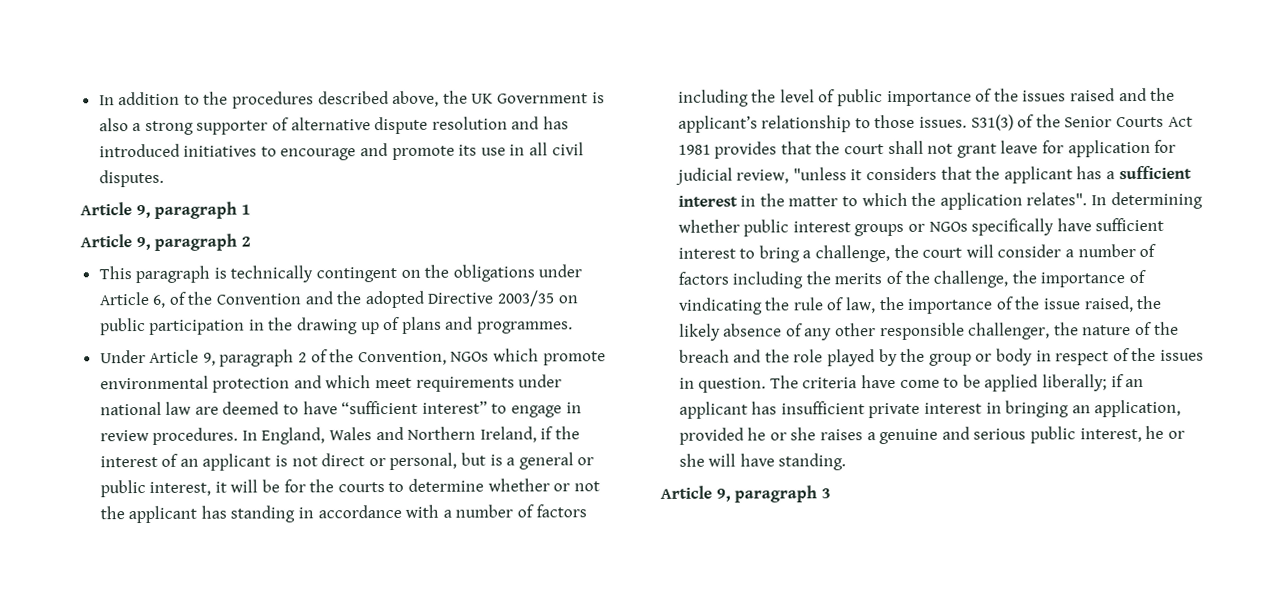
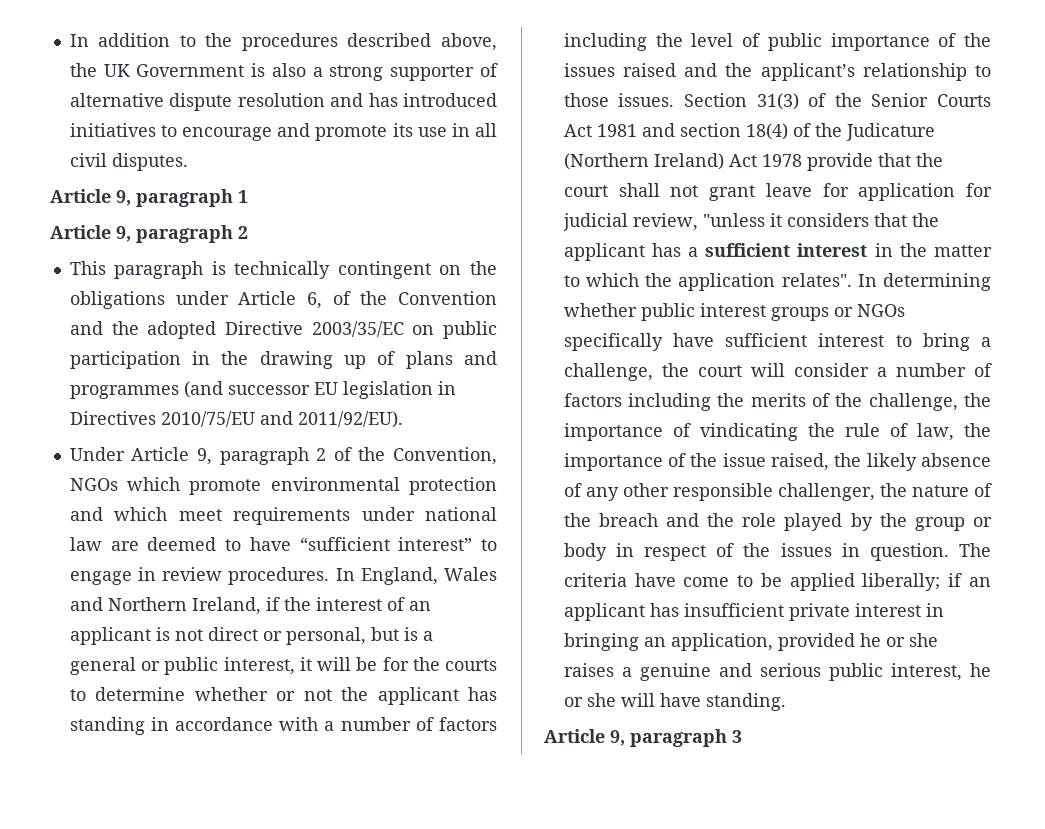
- This paragraph is technically contingent on the obligations under Article 6, of the Convention and the adopted Directive 2003/35 on public participation in the drawing up of plans and programmes.
+ This paragraph is technically contingent on the obligations under Article 6, of the Convention and the adopted Directive 2003/35/EC on public participation in the drawing up of plans and programmes (and successor EU legislation in Directives 2010/75/EU and 2011/92/EU).
- S31(3) of the Senior Courts Act 1981 provides that the court shall not grant leave for application for judicial review, "unless it considers that the applicant has a sufficient interest in the matter to which the application relates".
+ Section 31(3) of the Senior Courts Act 1981 and section 18(4) of the Judicature (Northern Ireland) Act 1978 provide that the court shall not grant leave for application for judicial review, "unless it considers that the applicant has a sufficient interest in the matter to which the application relates".

